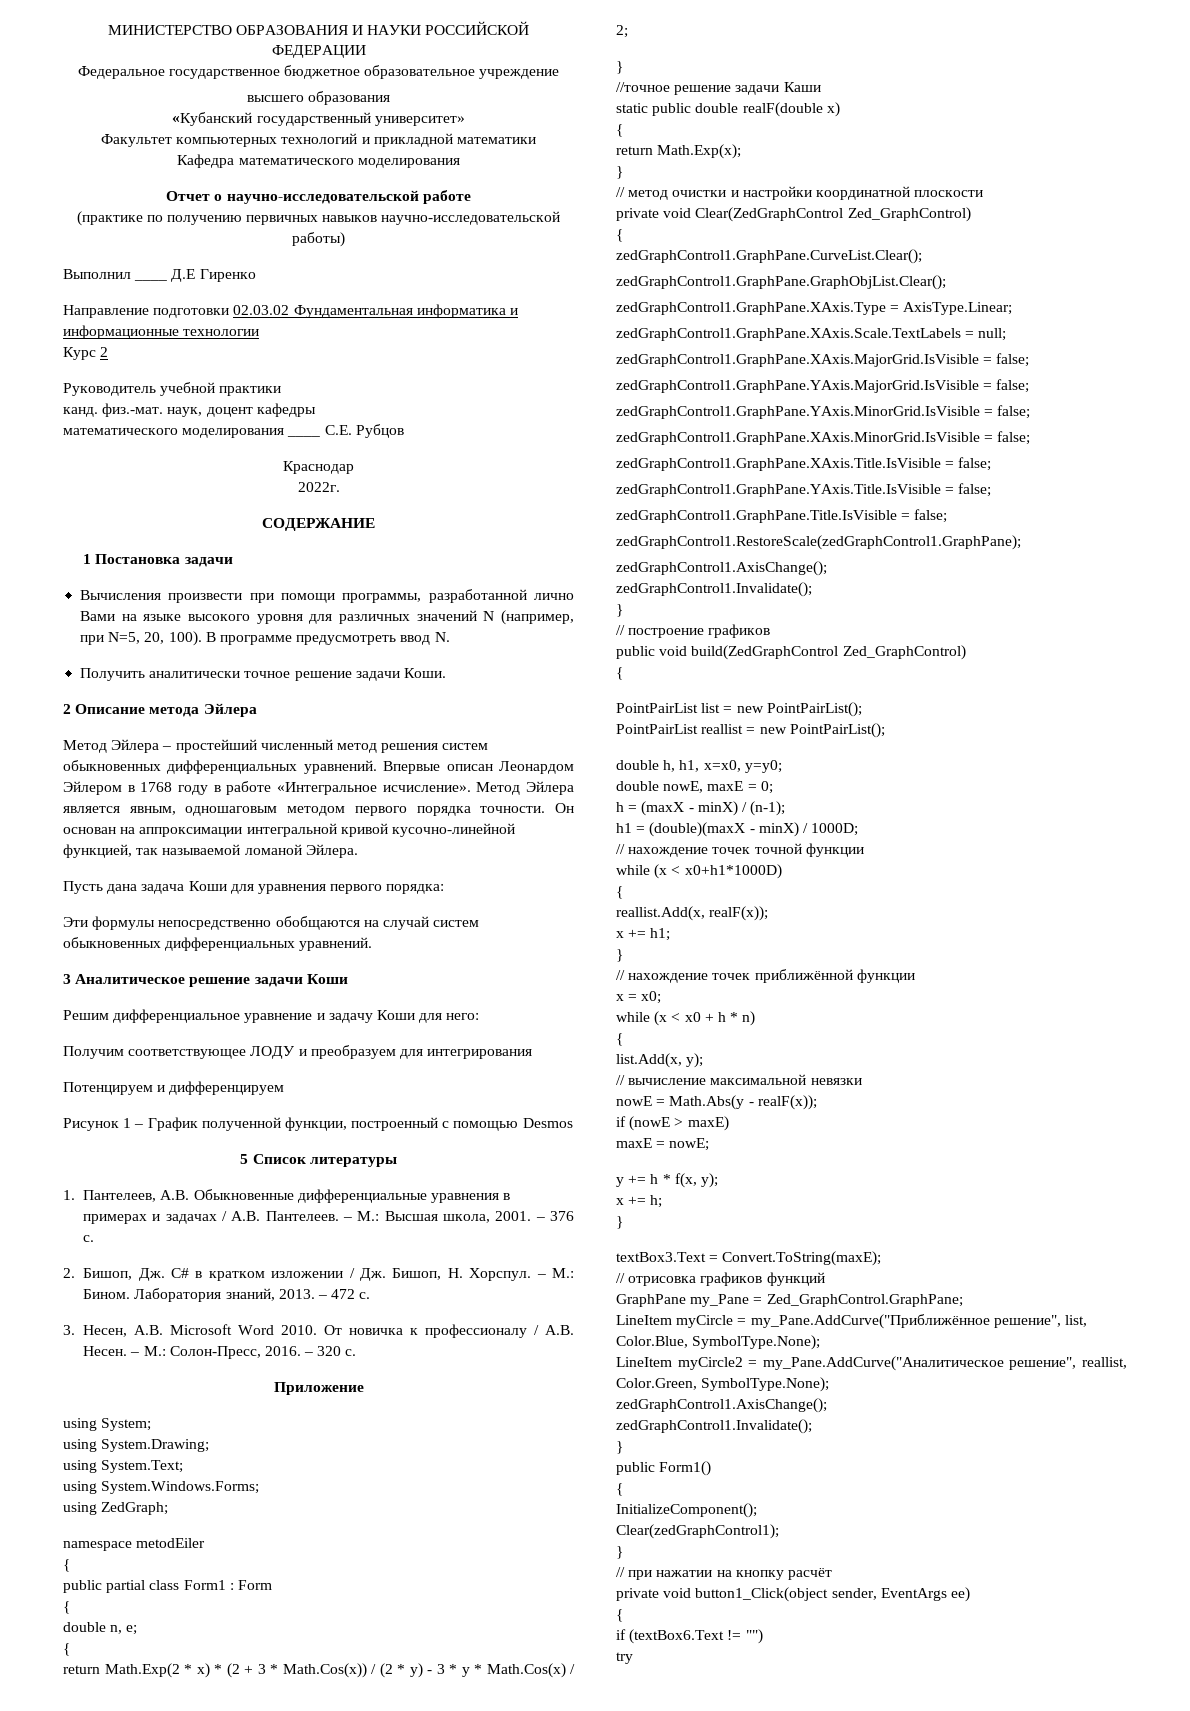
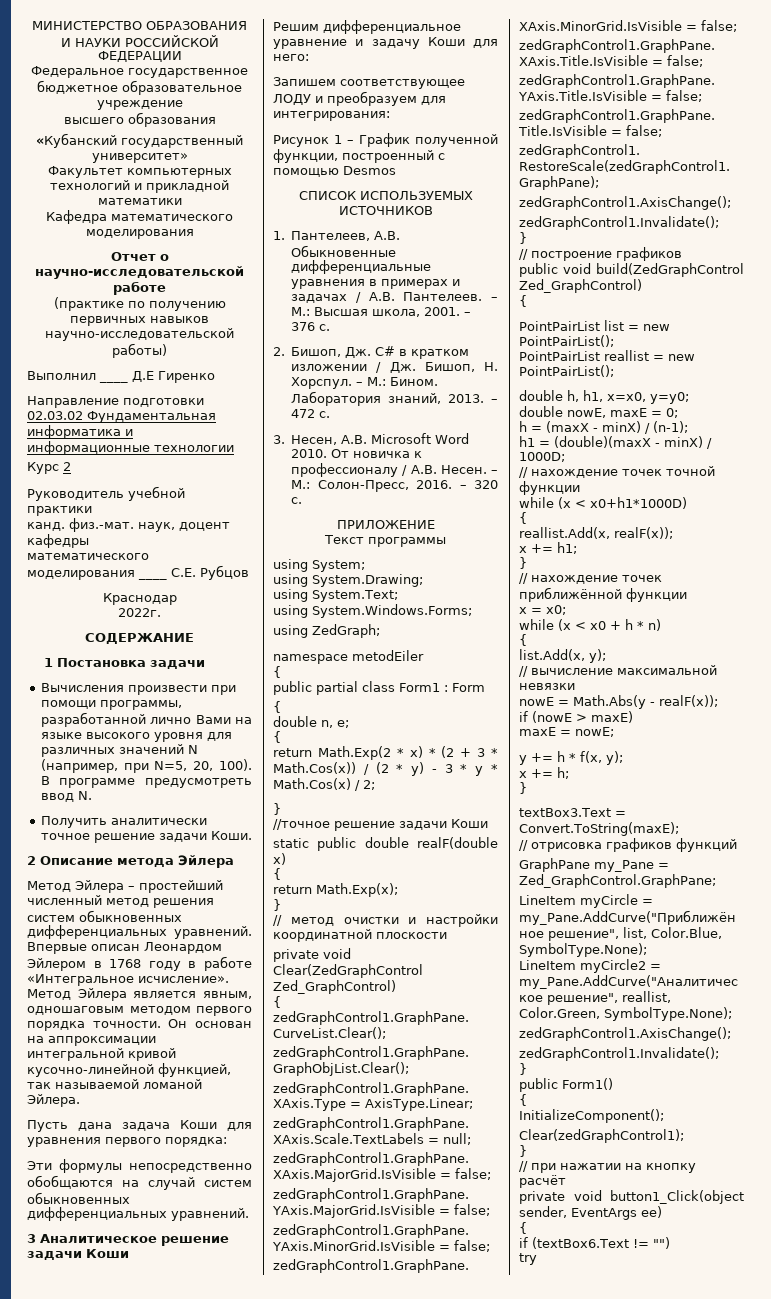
- Получим соответствующее ЛОДУ и преобразуем для интегрирования
- Потенцируем и дифференцируем
+ Запишем соответствующее ЛОДУ и преобразуем для интегрирования:
- 5 Список литературы
+ СПИСОК ИСПОЛЬЗУЕМЫХ ИСТОЧНИКОВ
- Приложение
+ ПРИЛОЖЕНИЕ
+ Текст программы
- //точное решение задачи Каши
+ //точное решение задачи Коши

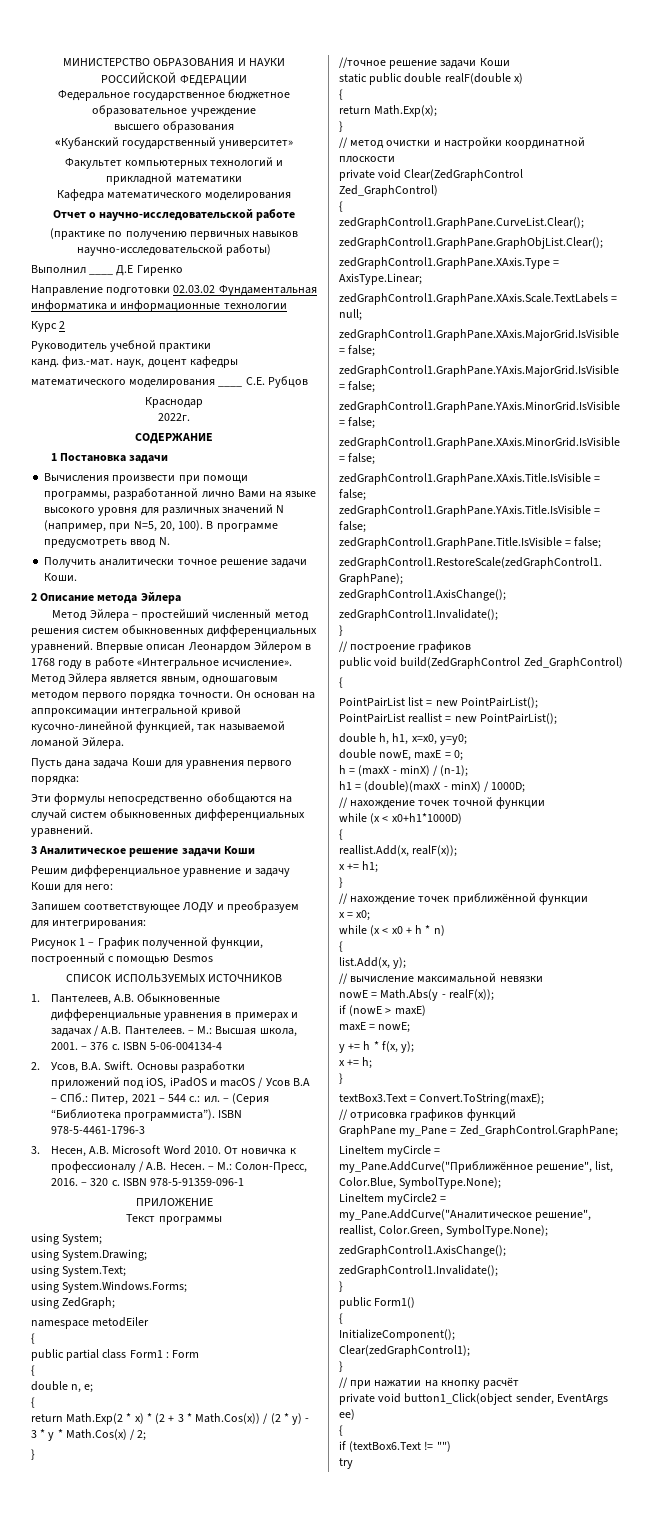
+ ISBN 5-06-004134-4
- 2. Бишоп, Дж. C# в кратком изложении / Дж. Бишоп, Н. Хорспул. – М.: Бином. Лаборатория знаний, 2013. – 472 c.
+ 2. Усов, В.А. Swift. Основы разработки приложений под iOS, iPadOS и macOS / Усов В.А – СПб.: Питер, 2021 – 544 c.: ил. – (Серия “Библиотека программиста”). ISBN 978-5-4461-1796-3
+ ISBN 978-5-91359-096-1

